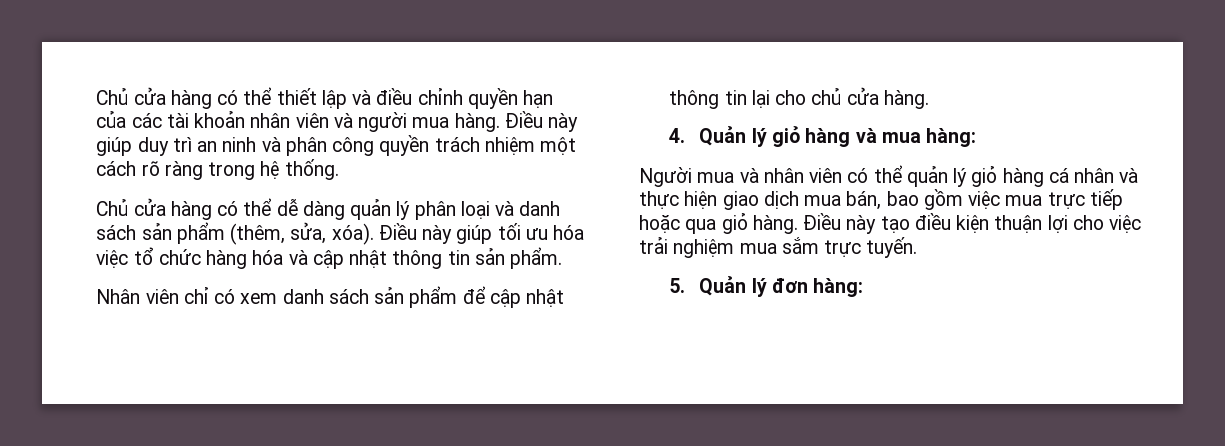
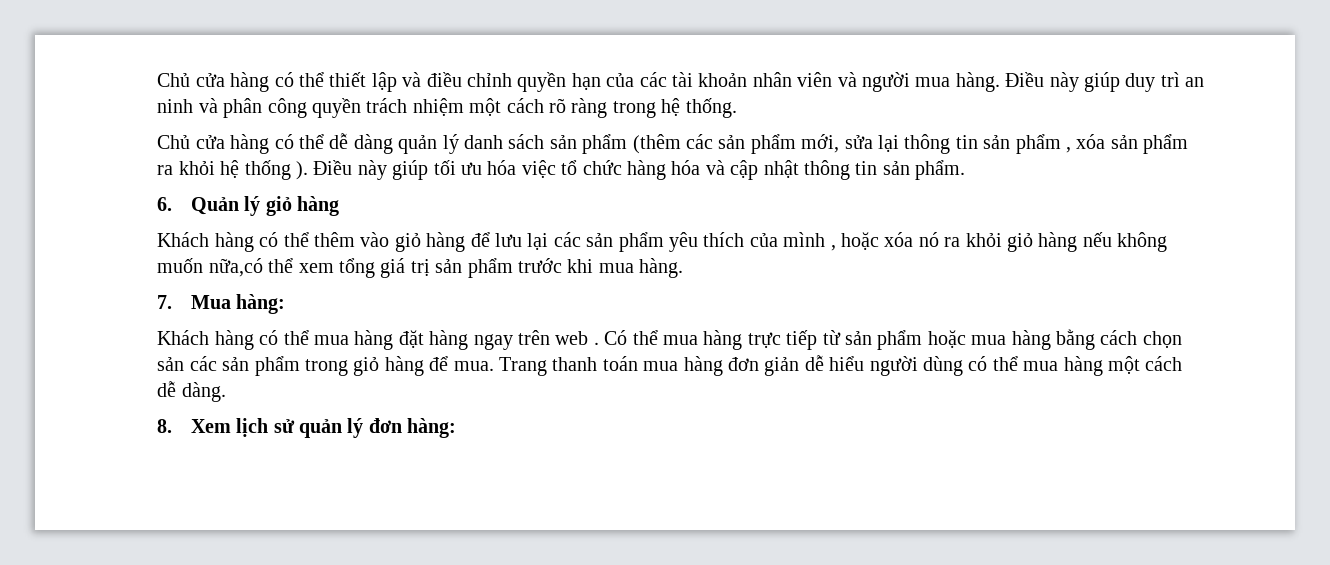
- Chủ cửa hàng có thể dễ dàng quản lý phân loại và danh sách sản phẩm (thêm, sửa, xóa).
+ Chủ cửa hàng có thể dễ dàng quản lý danh sách sản phẩm (thêm các sản phẩm mới, sửa lại thông tin sản phẩm , xóa sản phẩm ra khỏi hệ thống ).
- Nhân viên chỉ có xem danh sách sản phẩm để cập nhật thông tin lại cho chủ cửa hàng.
- 4. Quản lý giỏ hàng và mua hàng:
- Người mua và nhân viên có thể quản lý giỏ hàng cá nhân và thực hiện giao dịch mua bán, bao gồm việc mua trực tiếp hoặc qua giỏ hàng. Điều này tạo điều kiện thuận lợi cho việc trải nghiệm mua sắm trực tuyến.
- 5. Quản lý đơn hàng:
+ 6. Quản lý giỏ hàng
+ Khách hàng có thể thêm vào giỏ hàng để lưu lại các sản phẩm yêu thích của mình , hoặc xóa nó ra khỏi giỏ hàng nếu không muốn nữa,có thể xem tổng giá trị sản phẩm trước khi mua hàng.
+ 7. Mua hàng:
+ Khách hàng có thể mua hàng đặt hàng ngay trên web . Có thể mua hàng trực tiếp từ sản phẩm hoặc mua hàng bằng cách chọn sản các sản phẩm trong giỏ hàng để mua. Trang thanh toán mua hàng đơn giản dễ hiểu người dùng có thể mua hàng một cách dễ dàng.
+ 8. Xem lịch sử quản lý đơn hàng:

